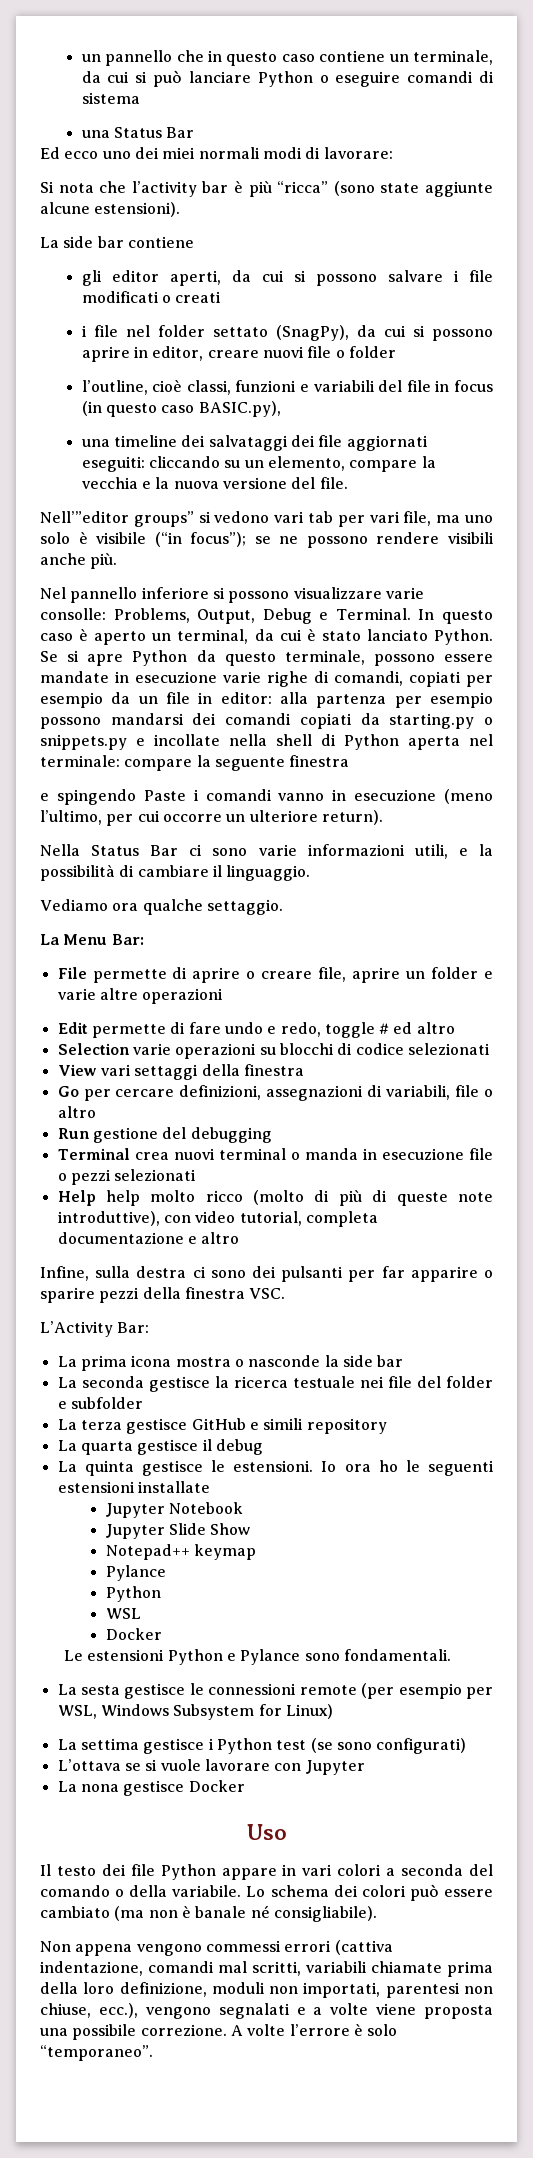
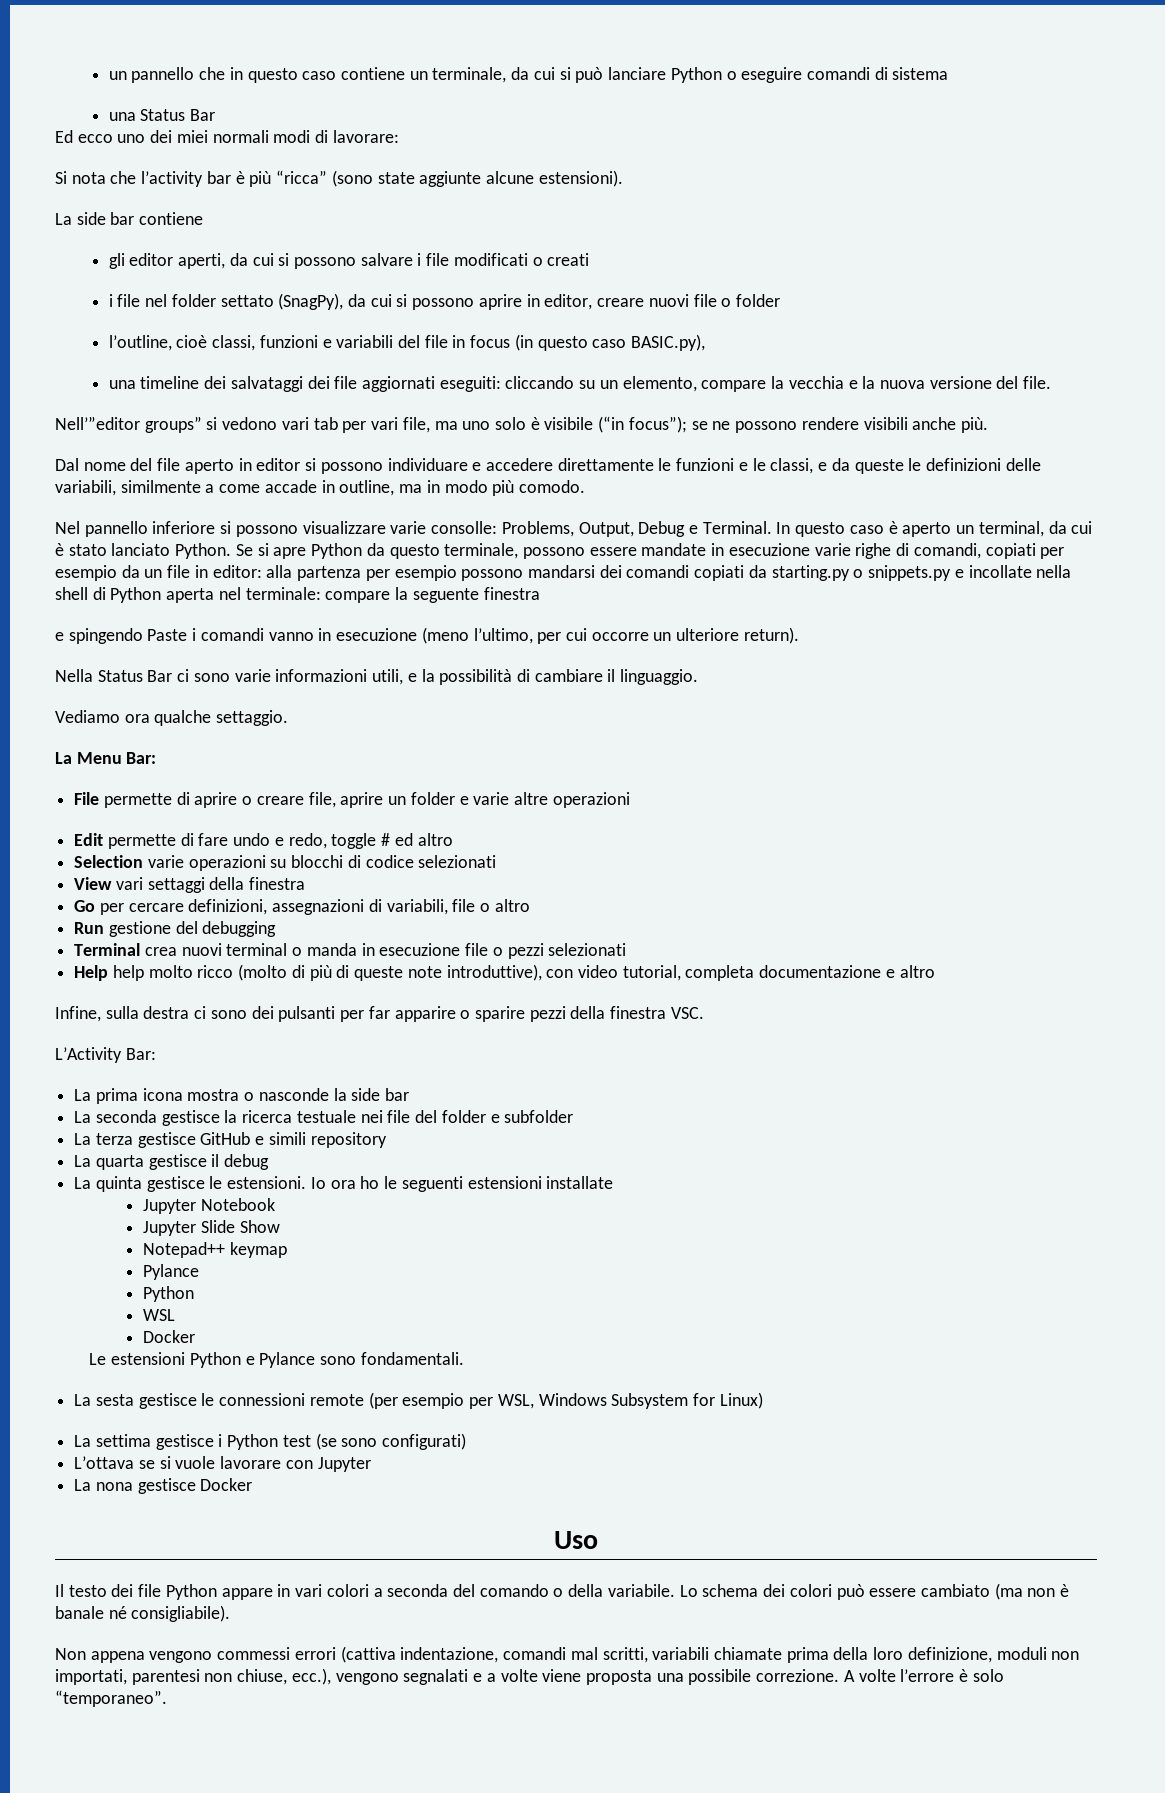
+ Dal nome del file aperto in editor si possono individuare e accedere direttamente le funzioni e le classi, e da queste le definizioni delle variabili, similmente a come accade in outline, ma in modo più comodo.

